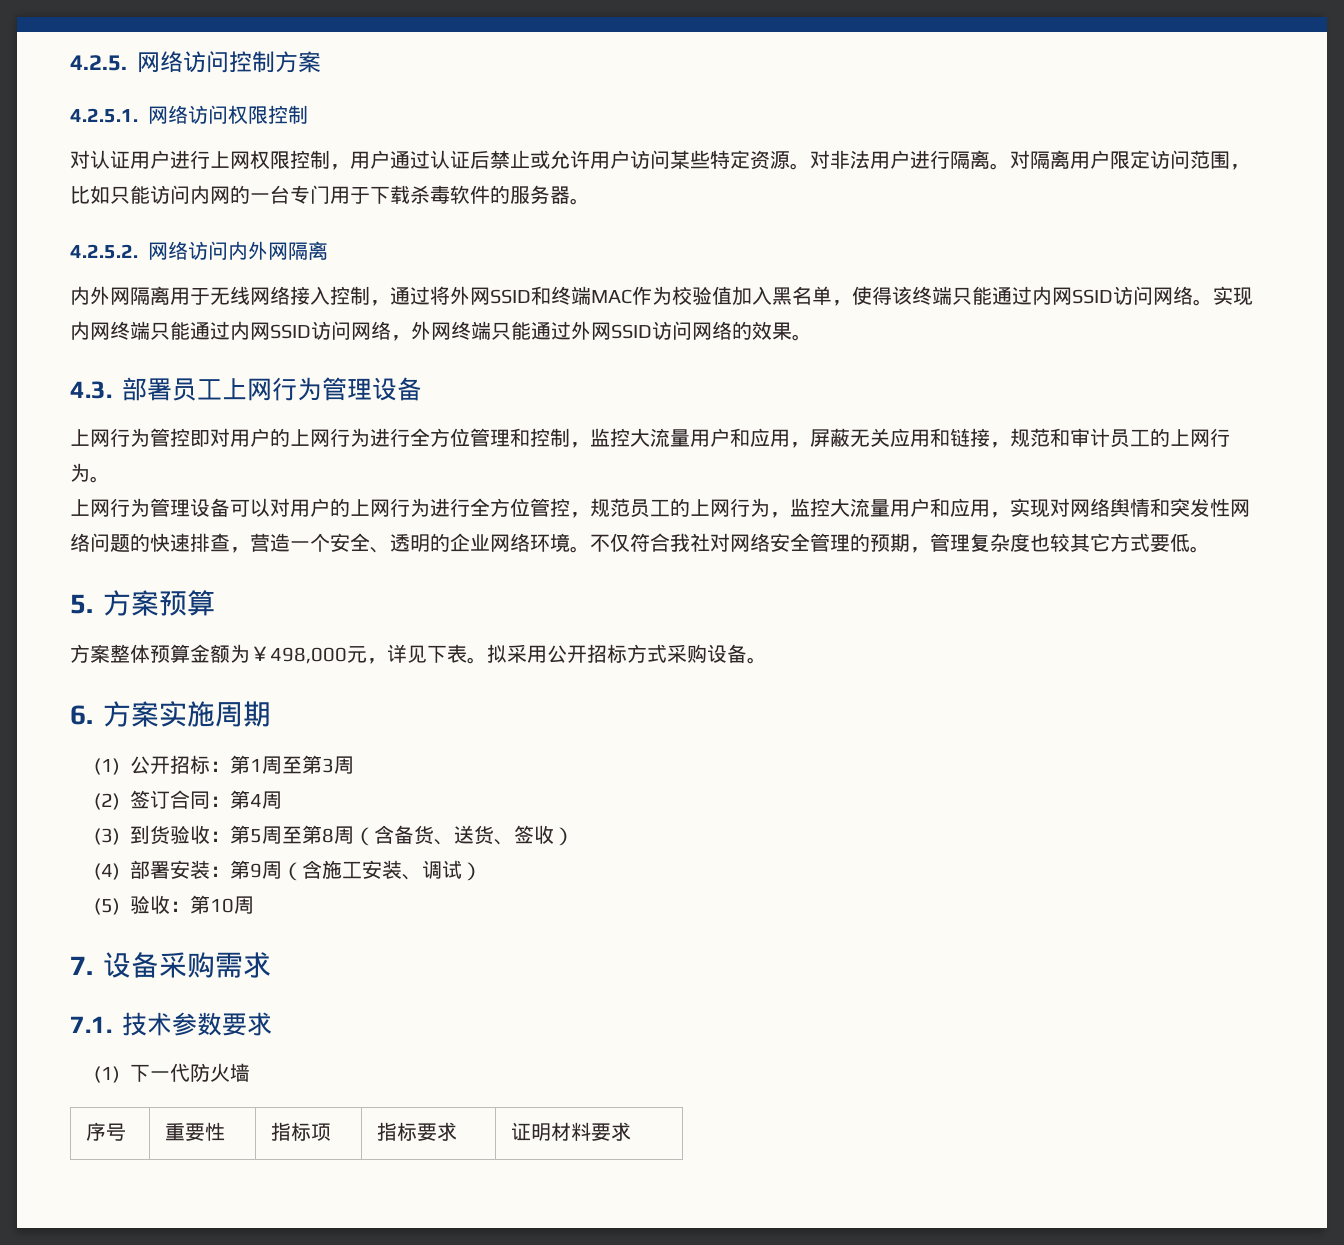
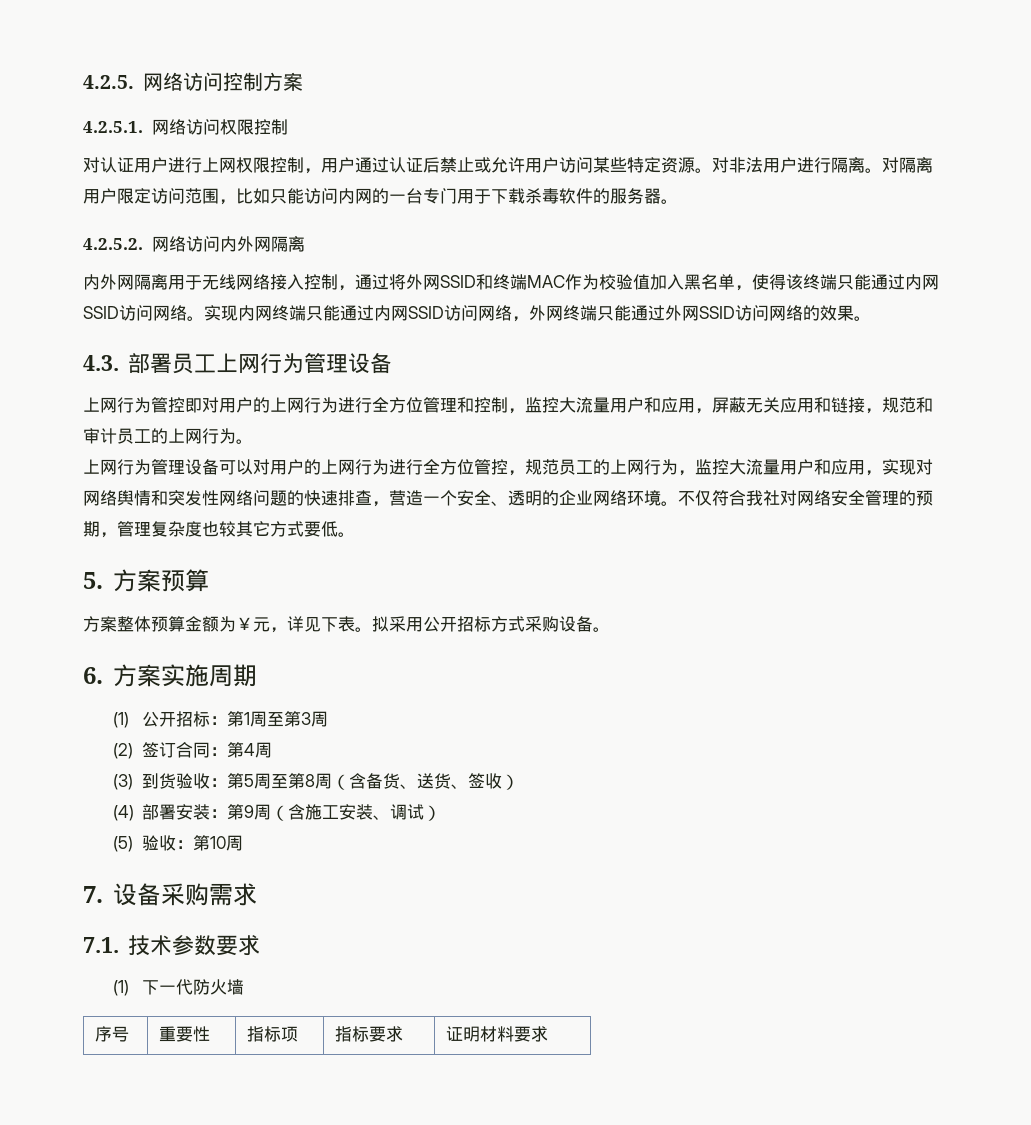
- 方案整体预算金额为￥498,000元，详见下表。
+ 方案整体预算金额为￥元，详见下表。

